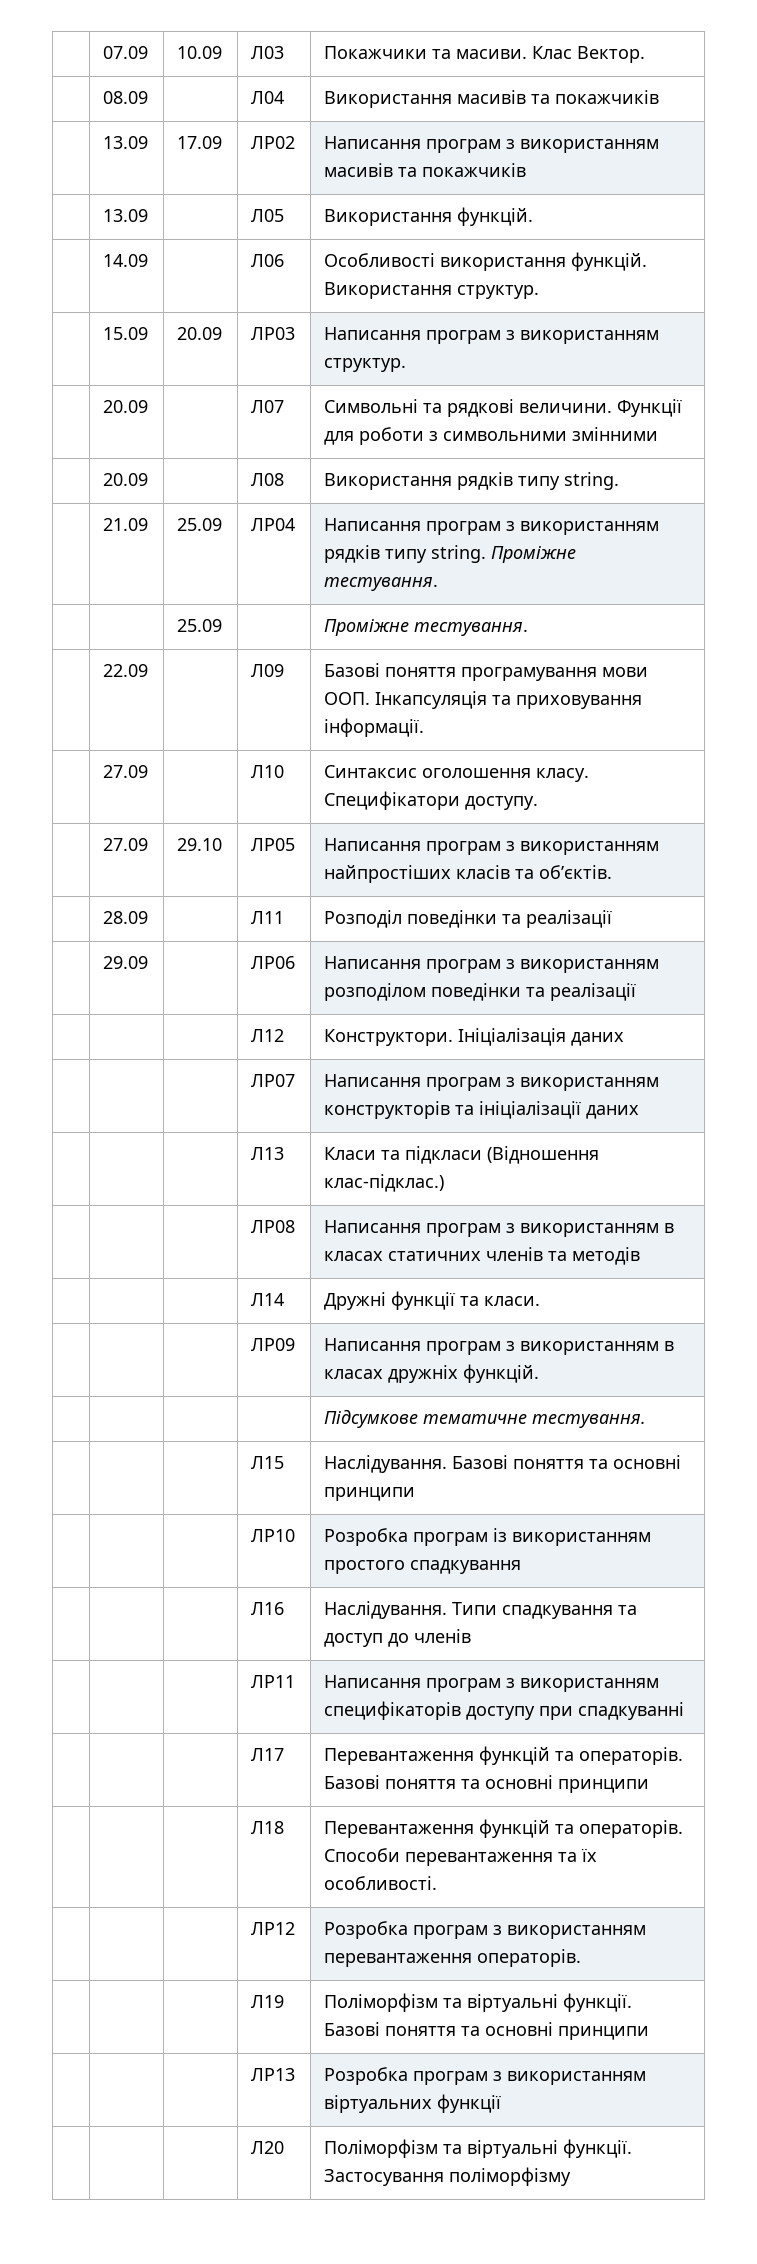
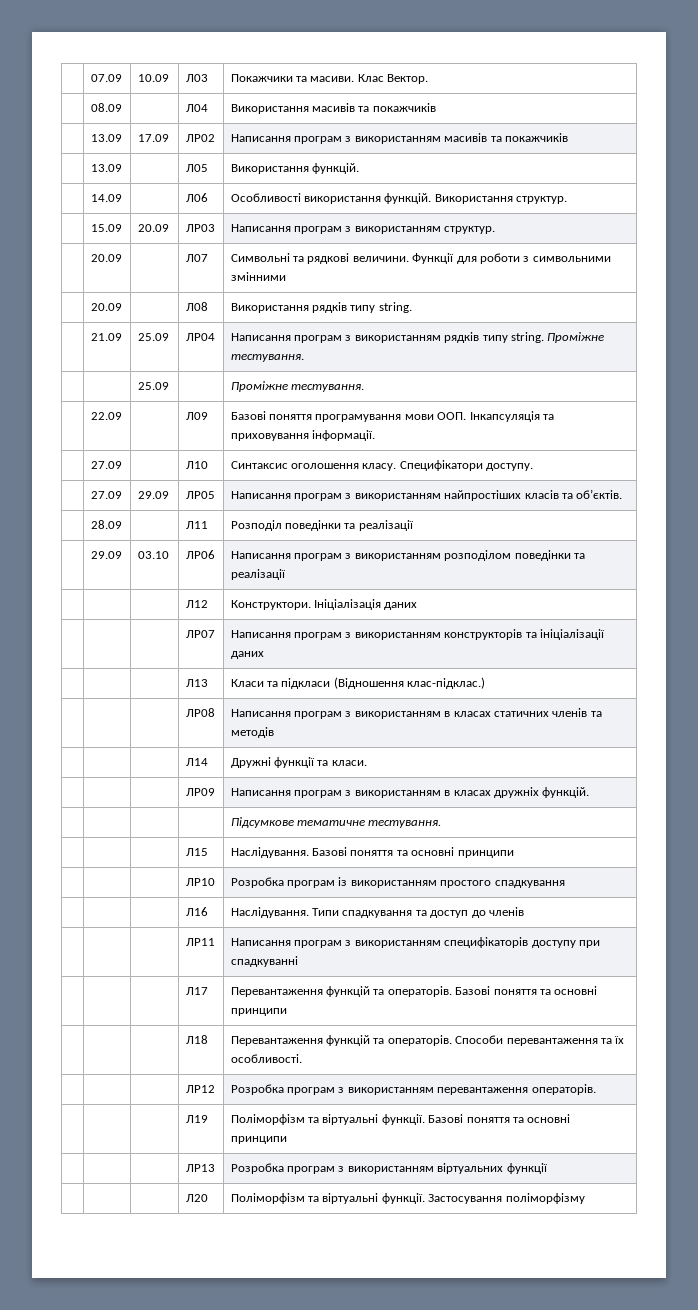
- | 27.09 | 29.10 | ЛР05 | Написання програм з використанням найпростіших класів та об’єктів.
+ | 27.09 | 29.09 | ЛР05 | Написання програм з використанням найпростіших класів та об’єктів.
- | 29.09 | | ЛР06 | Написання програм з використанням розподілом поведінки та реалізації
+ | 29.09 | 03.10 | ЛР06 | Написання програм з використанням розподілом поведінки та реалізації

